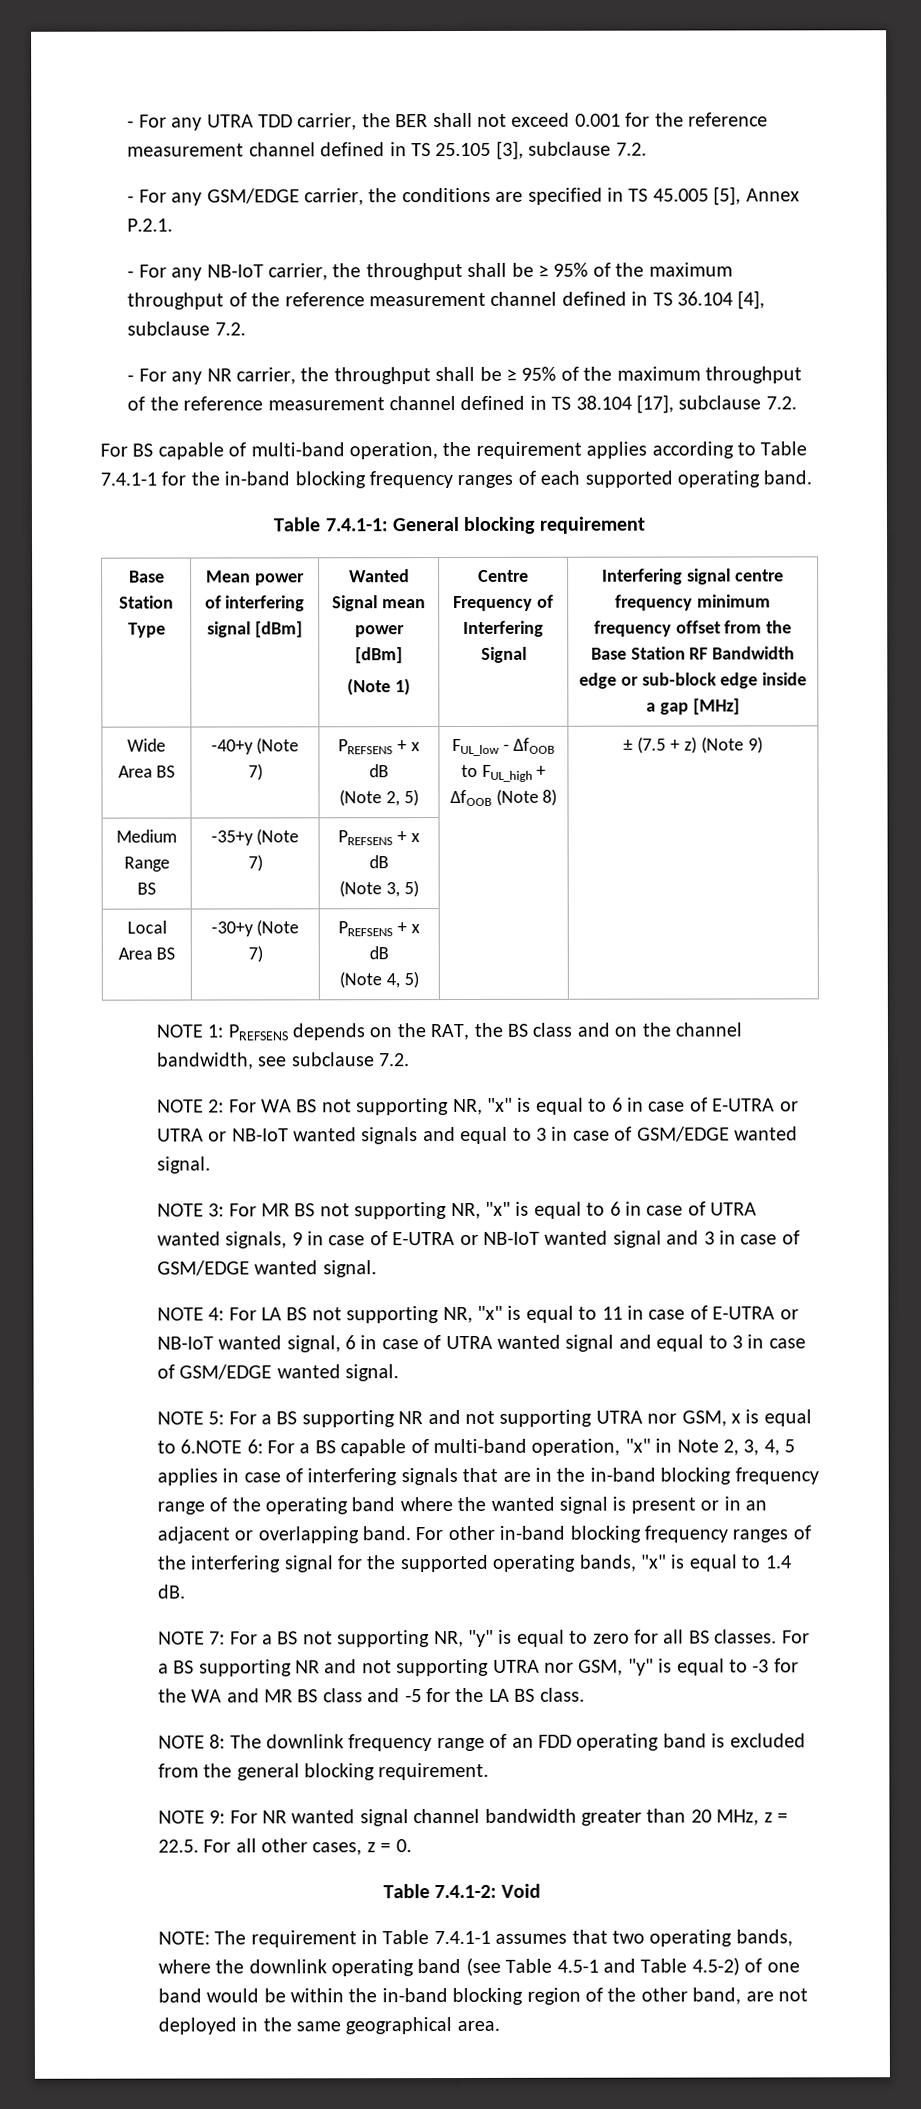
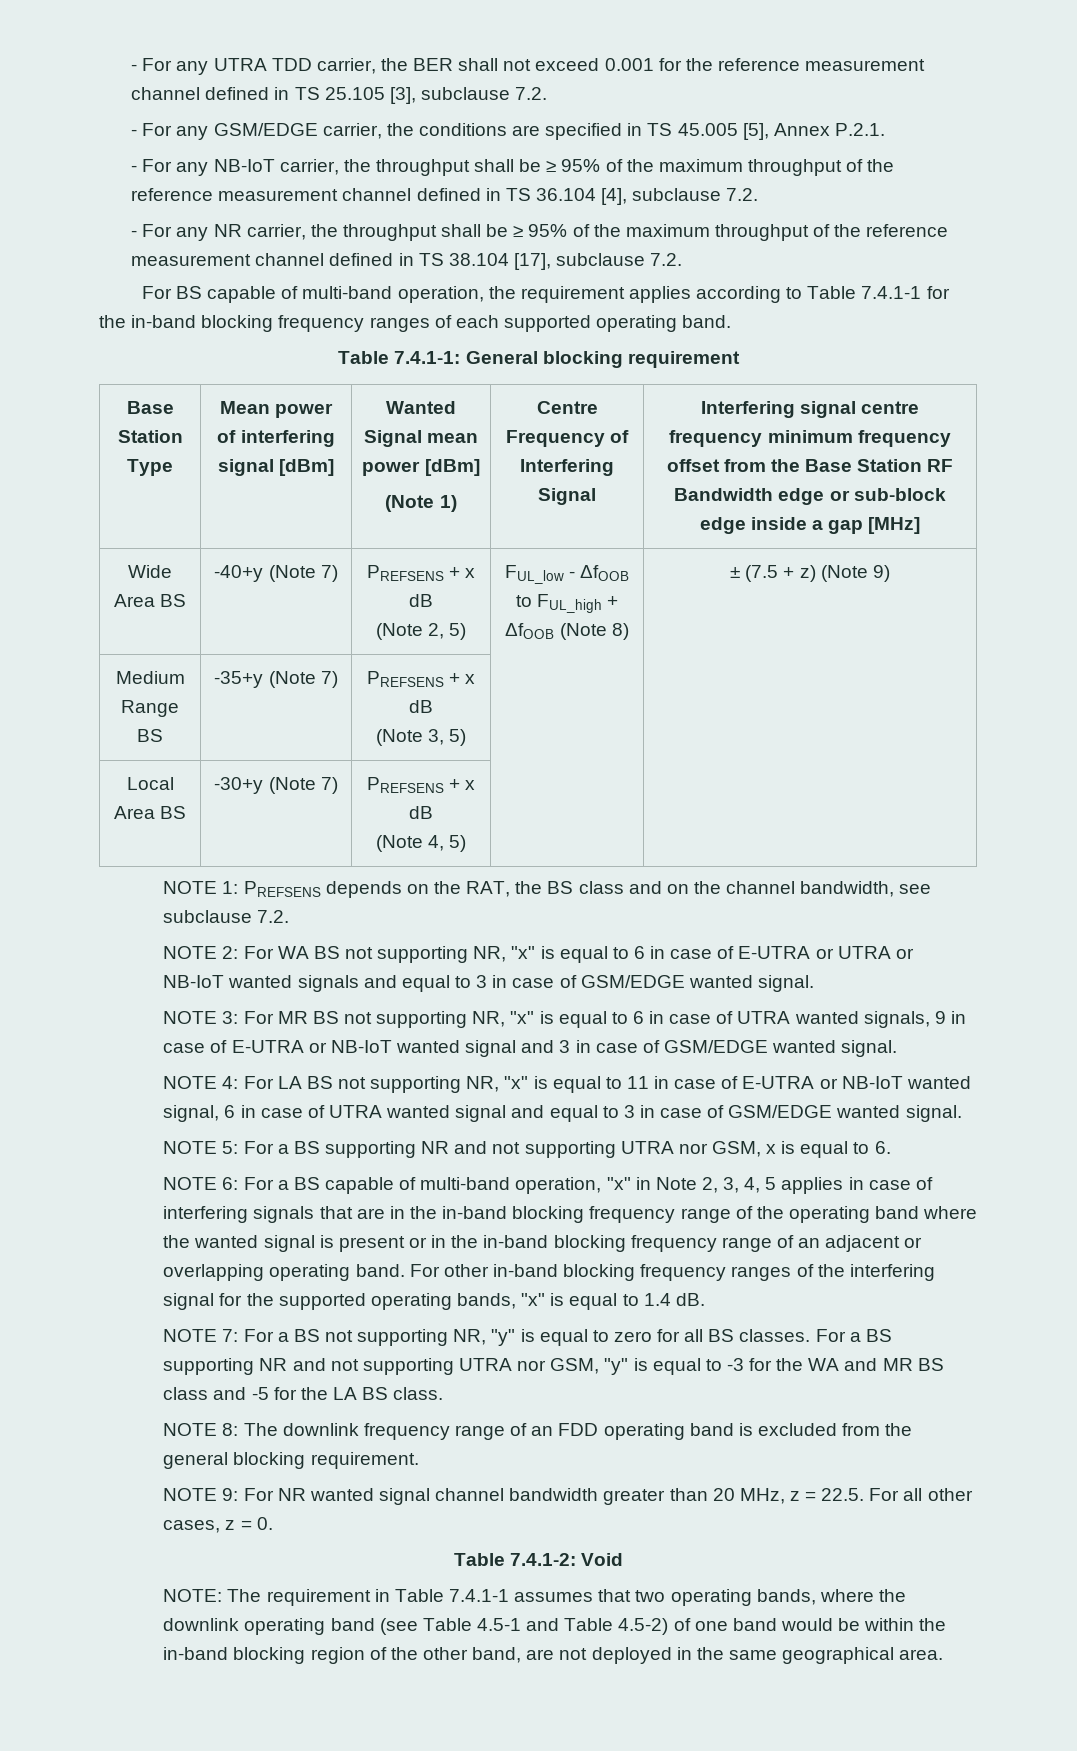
- For a BS supporting NR and not supporting UTRA nor GSM, x is equal to 6.NOTE 6:
+ For a BS supporting NR and not supporting UTRA nor GSM, x is equal to 6.
+ NOTE 6:
- For a BS capable of multi-band operation, "x" in Note 2, 3, 4, 5 applies in case of interfering signals that are in the in-band blocking frequency range of the operating band where the wanted signal is present or in an adjacent or overlapping band.
+ For a BS capable of multi-band operation, "x" in Note 2, 3, 4, 5 applies in case of interfering signals that are in the in-band blocking frequency range of the operating band where the wanted signal is present or in the in-band blocking frequency range of an adjacent or overlapping operating band.

